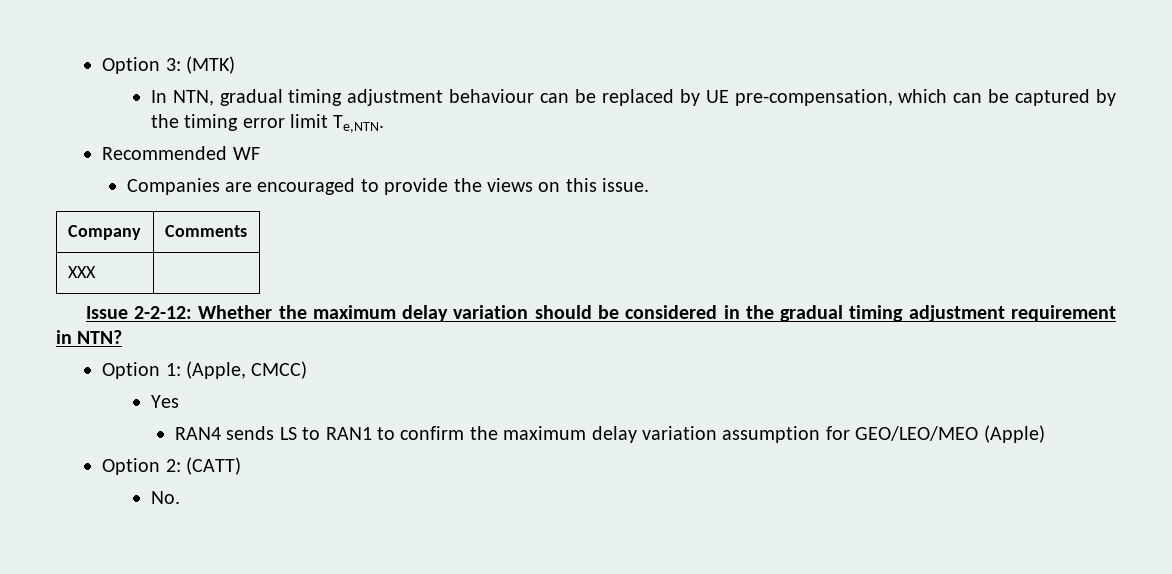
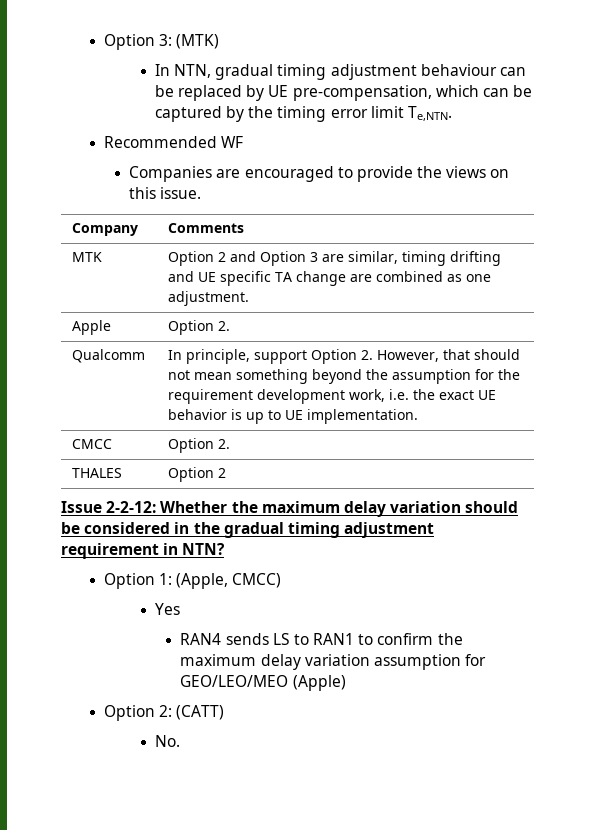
- XXX |
+ MTK | Option 2 and Option 3 are similar, timing drifting and UE specific TA change are combined as one adjustment.
+ Apple | Option 2.
+ Qualcomm | In principle, support Option 2. However, that should not mean something beyond the assumption for the requirement development work, i.e. the exact UE behavior is up to UE implementation.
+ CMCC | Option 2.
+ THALES | Option 2

